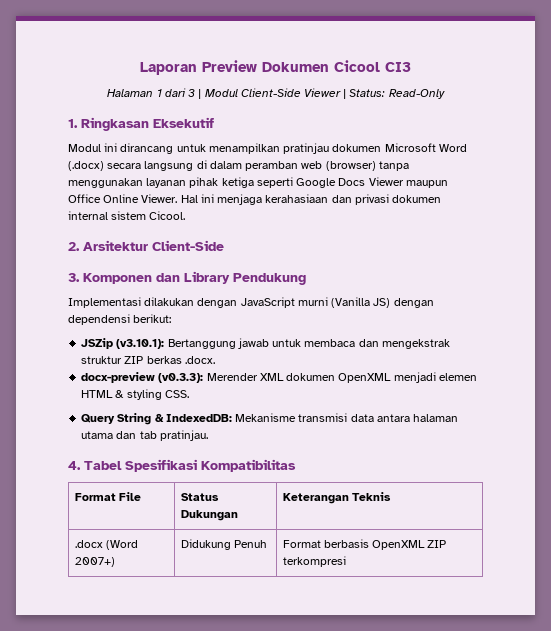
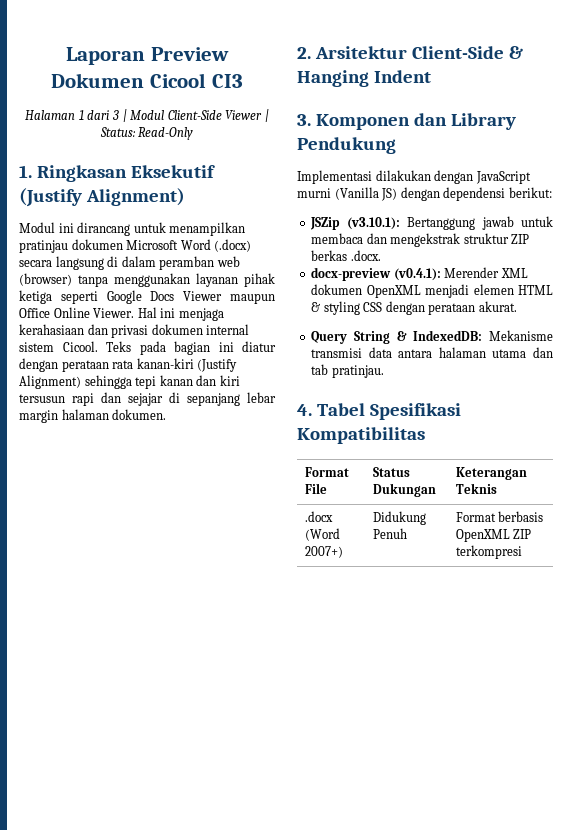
- 1. Ringkasan Eksekutif
+ 1. Ringkasan Eksekutif (Justify Alignment)
+ Teks pada bagian ini diatur dengan perataan rata kanan-kiri (Justify Alignment) sehingga tepi kanan dan kiri tersusun rapi dan sejajar di sepanjang lebar margin halaman dokumen.
- 2. Arsitektur Client-Side
+ 2. Arsitektur Client-Side & Hanging Indent
- docx-preview (v0.3.3): Merender XML dokumen OpenXML menjadi elemen HTML & styling CSS.
+ docx-preview (v0.4.1): Merender XML dokumen OpenXML menjadi elemen HTML & styling CSS dengan perataan akurat.

